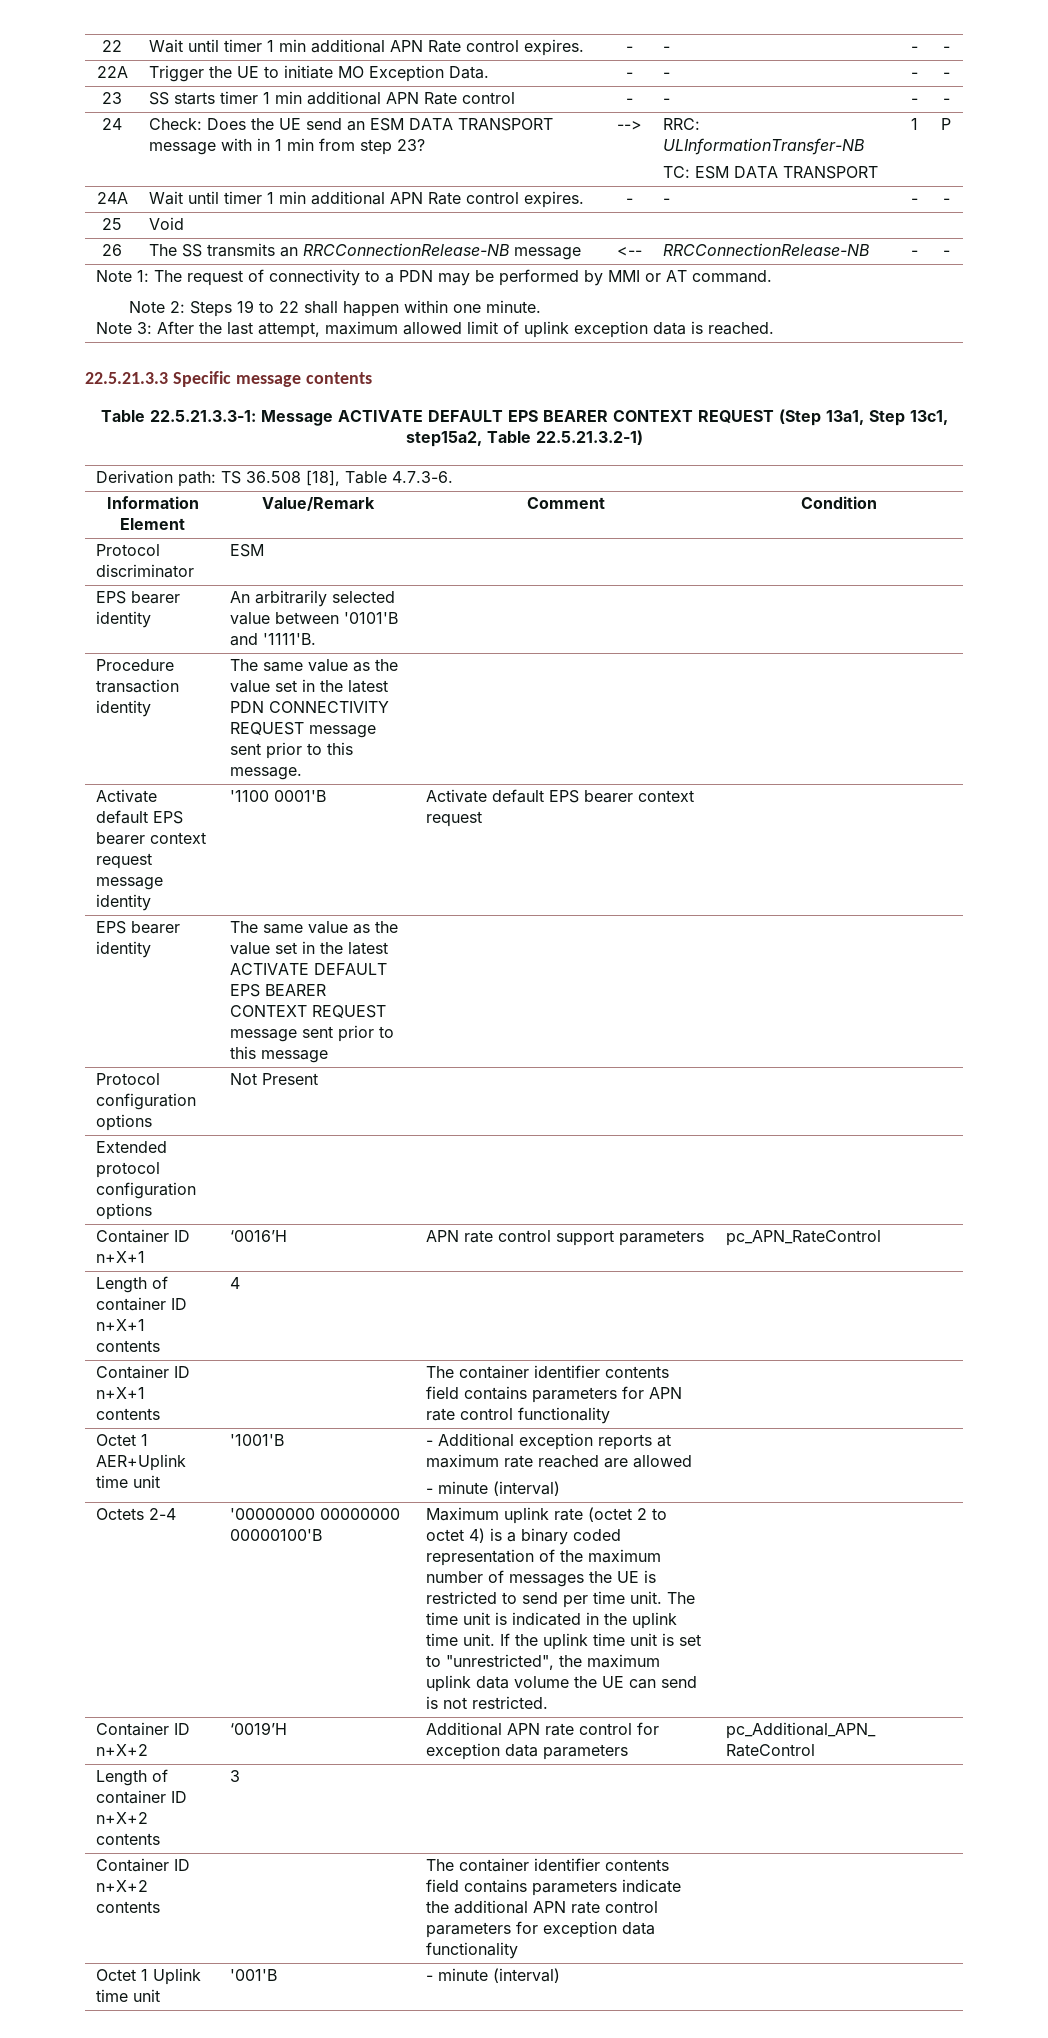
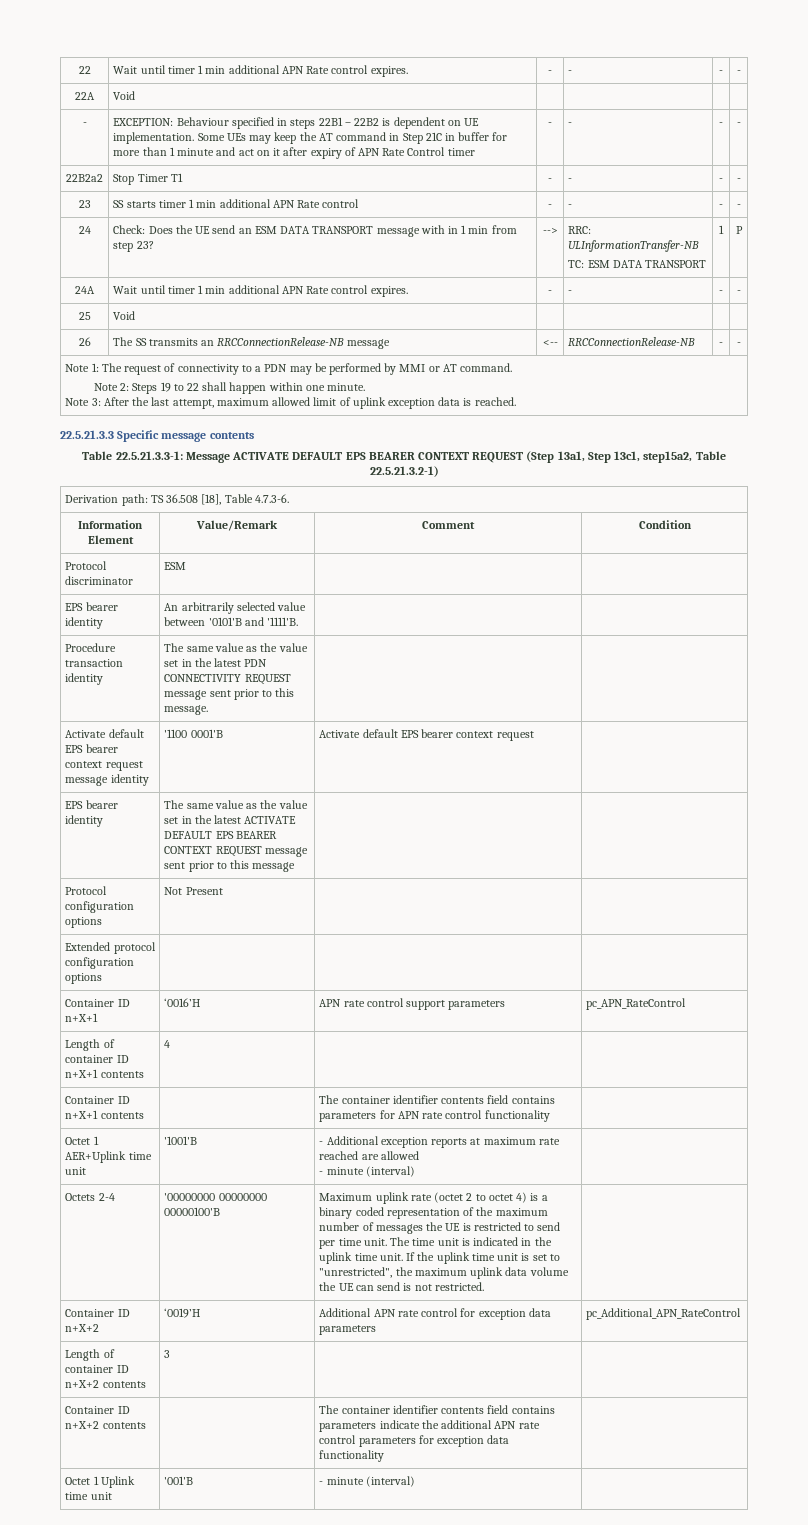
- 22A | Trigger the UE to initiate MO Exception Data. | - | - | - | -
+ 22A | Void | | | |
+ - | EXCEPTION: Behaviour specified in steps 22B1 – 22B2 is dependent on UE implementation. Some UEs may keep the AT command in Step 21C in buffer for more than 1 minute and act on it after expiry of APN Rate Control timer | - | - | - | -
+ 22B2a2 | Stop Timer T1 | - | - | - | -

